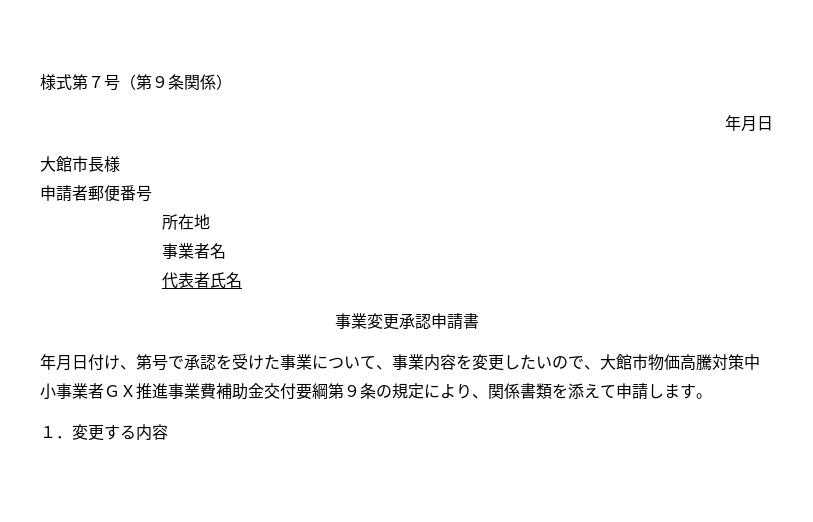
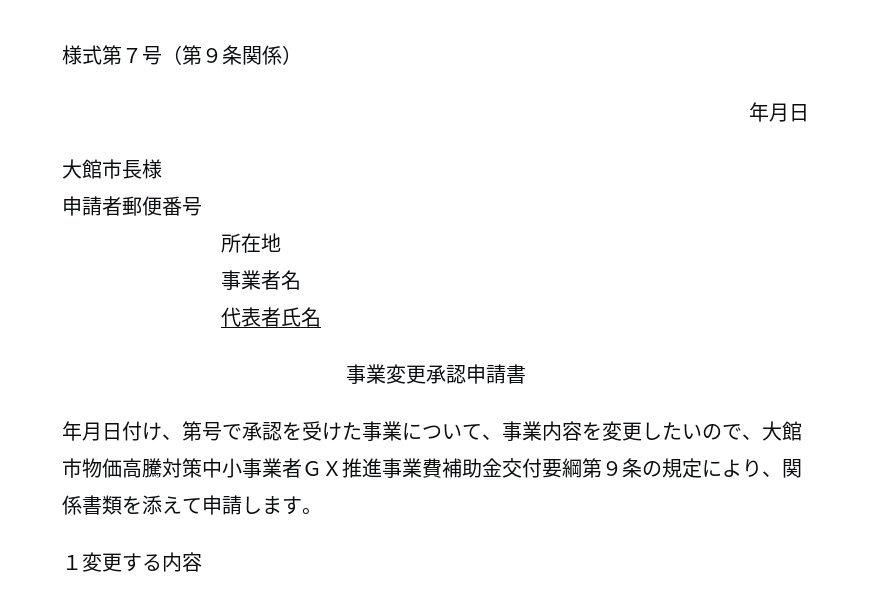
- １．変更する内容
+ １変更する内容

